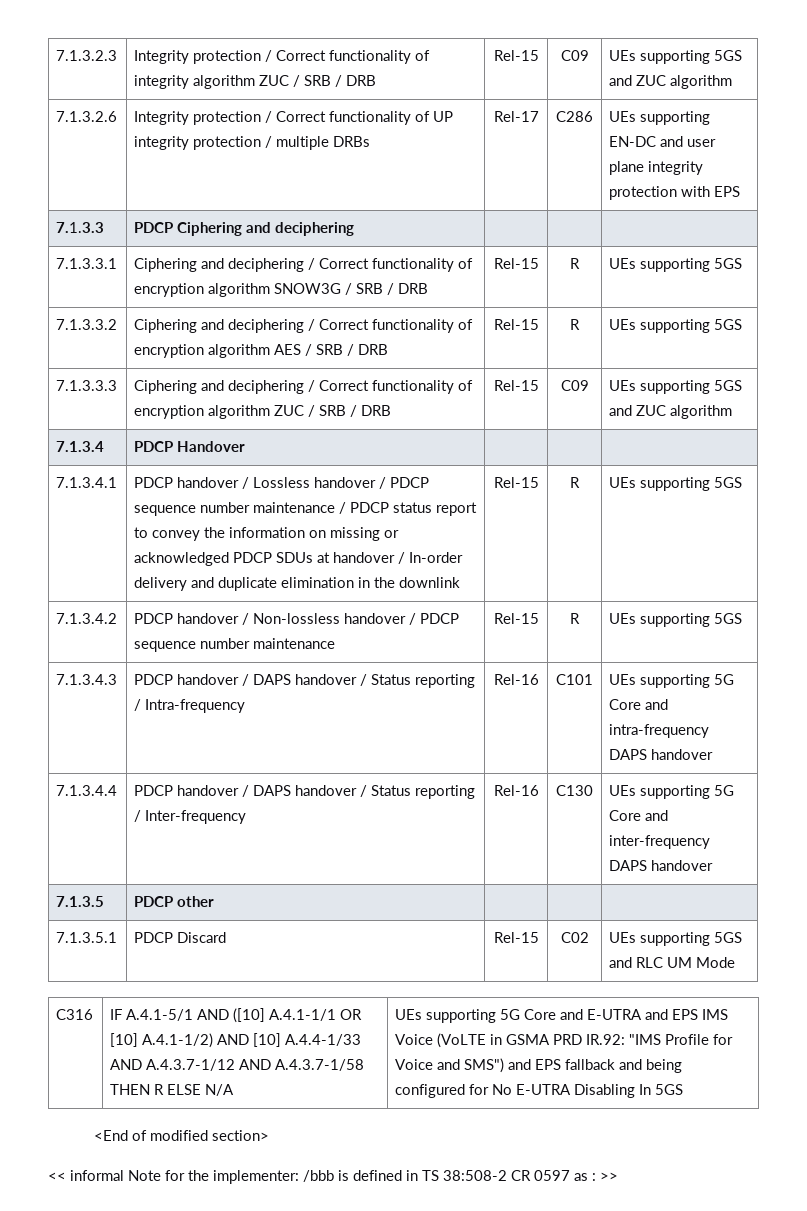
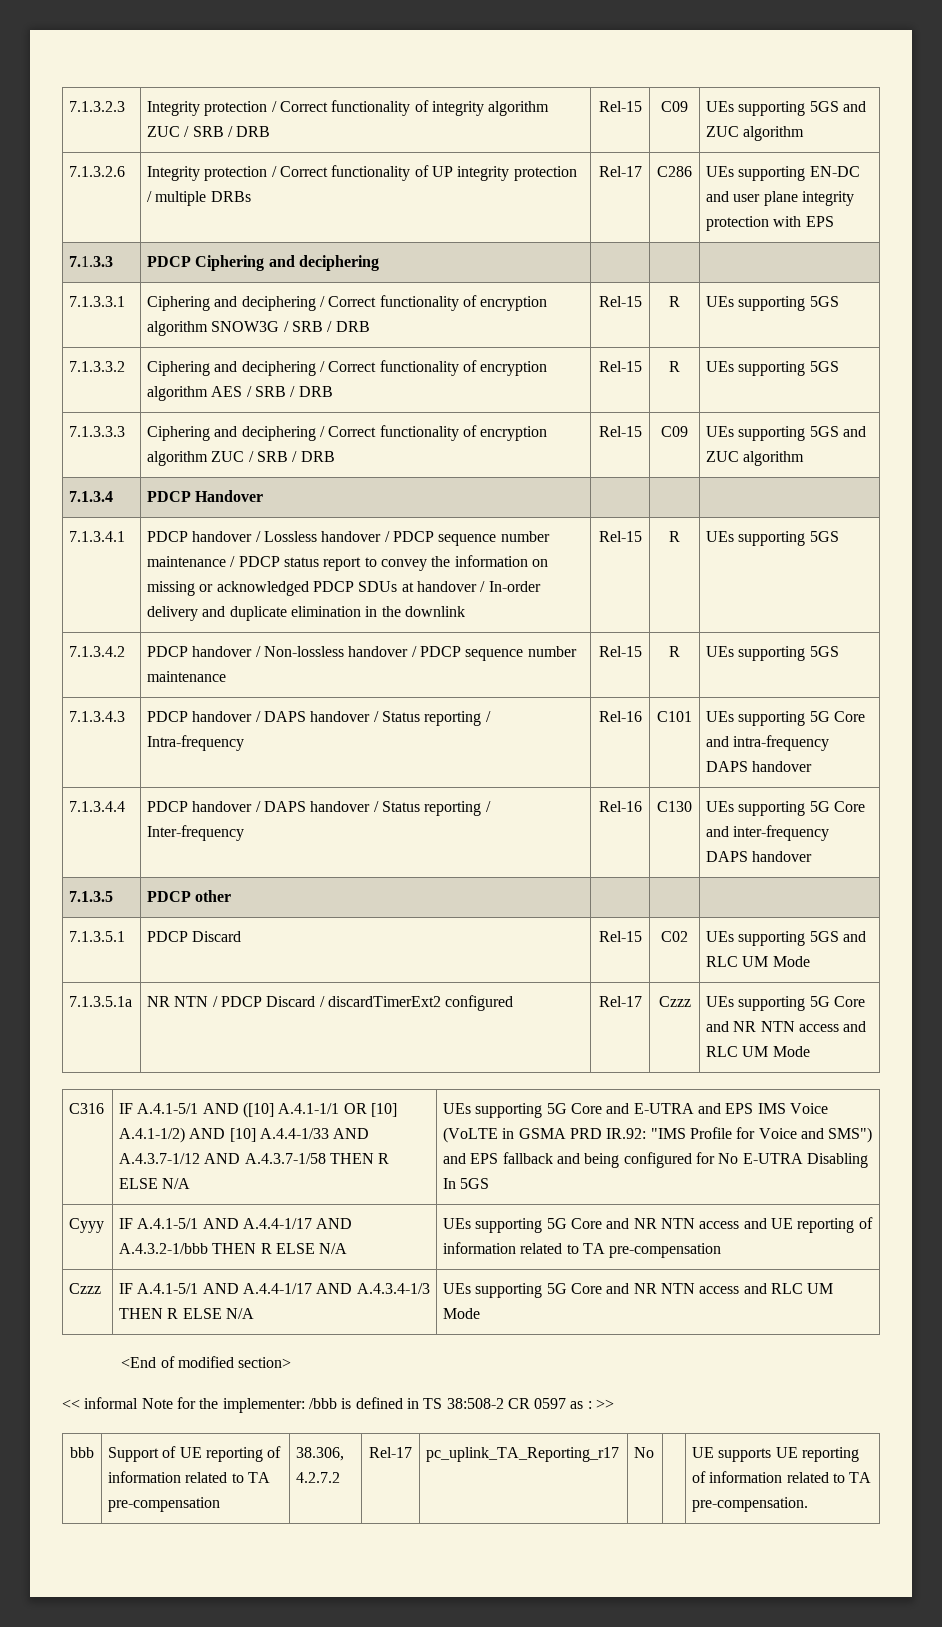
+ 7.1.3.5.1a | NR NTN / PDCP Discard / discardTimerExt2 configured | Rel-17 | Czzz | UEs supporting 5G Core and NR NTN access and RLC UM Mode
+ Cyyy | IF A.4.1-5/1 AND A.4.4-1/17 AND A.4.3.2-1/bbb THEN R ELSE N/A | UEs supporting 5G Core and NR NTN access and UE reporting of information related to TA pre-compensation
+ Czzz | IF A.4.1-5/1 AND A.4.4-1/17 AND A.4.3.4-1/3 THEN R ELSE N/A | UEs supporting 5G Core and NR NTN access and RLC UM Mode
+ bbb | Support of UE reporting of information related to TA pre-compensation | 38.306, 4.2.7.2 | Rel-17 | pc_uplink_TA_Reporting_r17 | No | | UE supports UE reporting of information related to TA pre-compensation.

